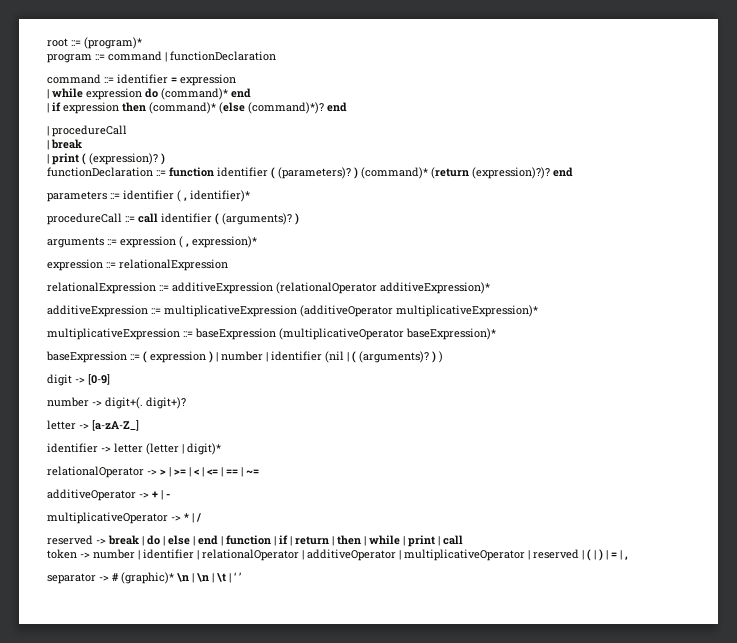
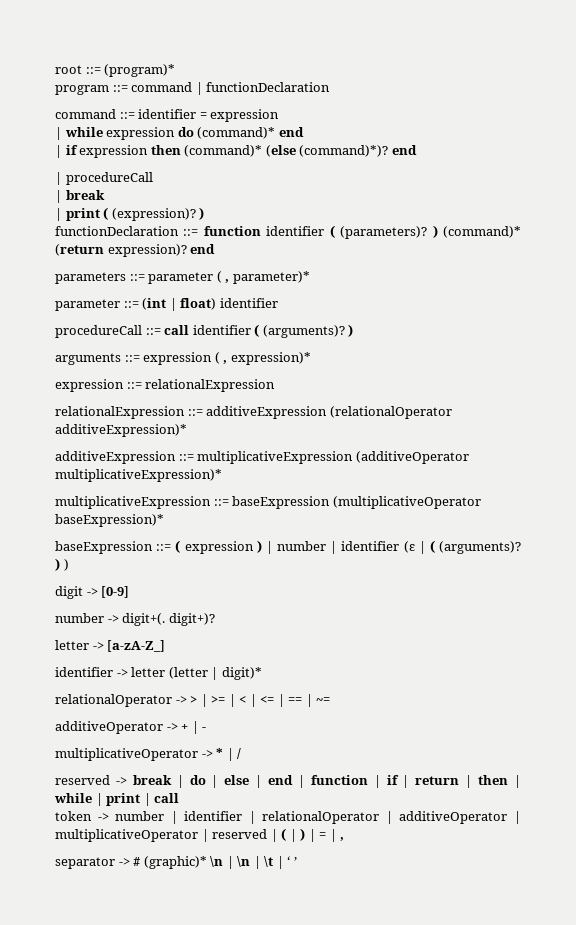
- functionDeclaration ::= function identifier ( (parameters)? ) (command)* (return (expression)?)? end
+ functionDeclaration ::= function identifier ( (parameters)? ) (command)* (return expression)? end
- parameters ::= identifier ( , identifier)*
+ parameters ::= parameter ( , parameter)*
+ parameter ::= (int | float) identifier
- baseExpression ::= ( expression ) | number | identifier (nil | ( (arguments)? ) )
+ baseExpression ::= ( expression ) | number | identifier (ɛ | ( (arguments)? ) )

